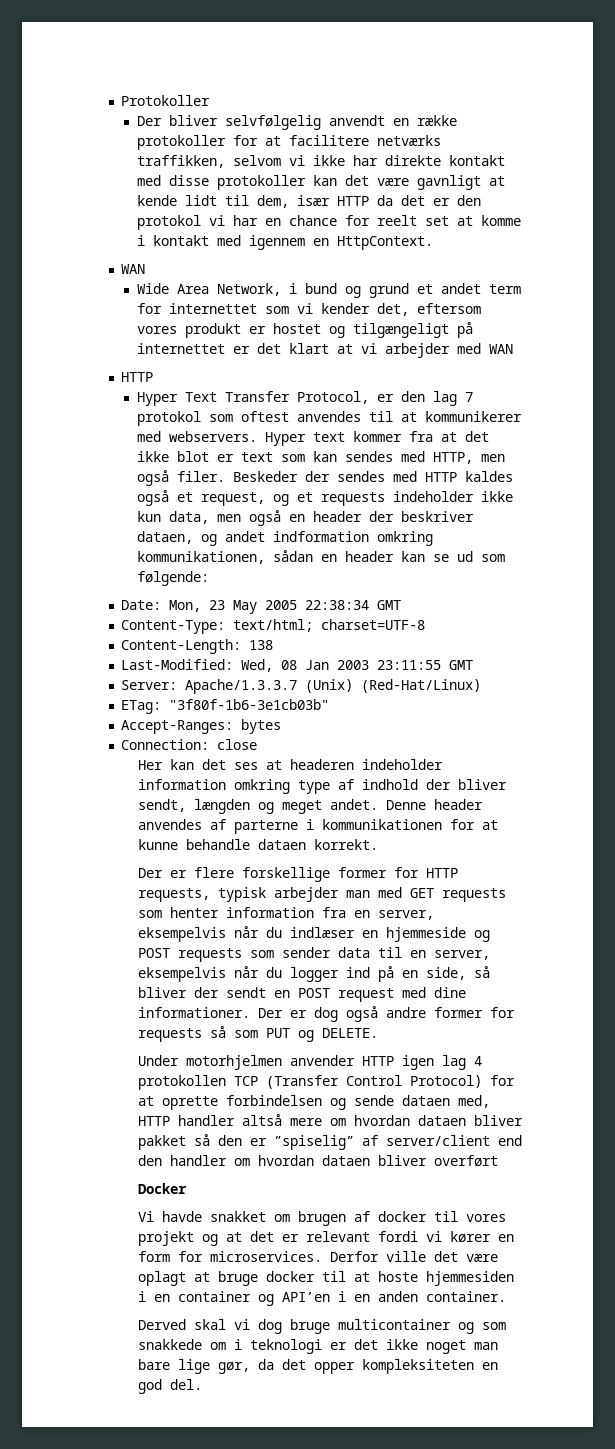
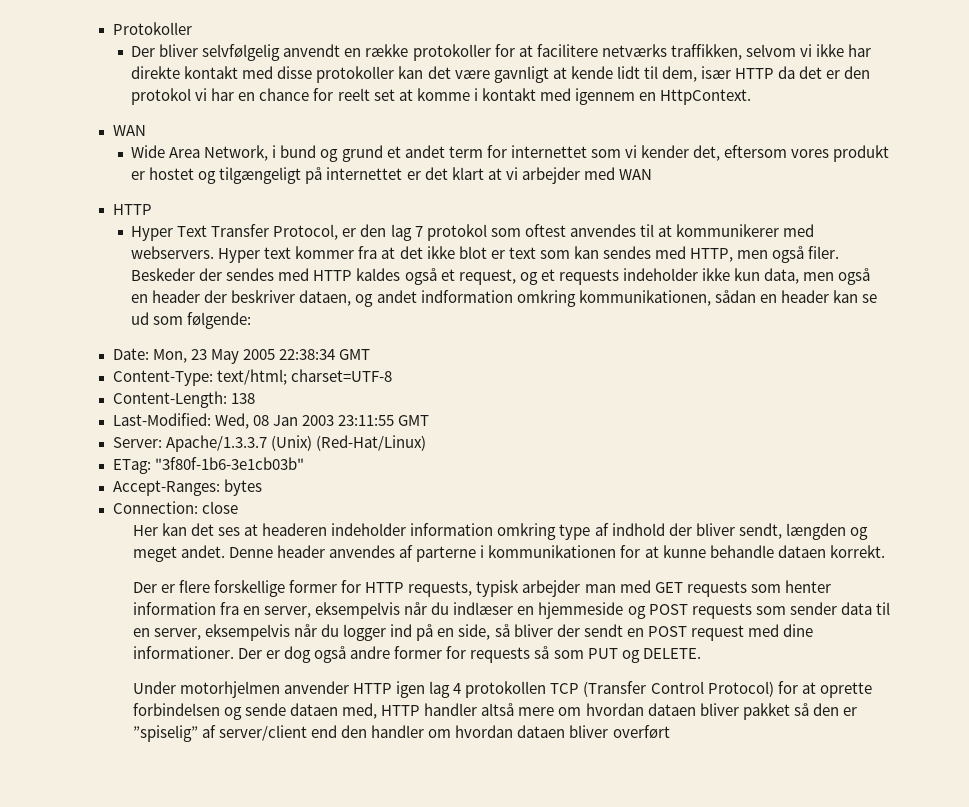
- Docker
- Vi havde snakket om brugen af docker til vores projekt og at det er relevant fordi vi kører en form for microservices. Derfor ville det være oplagt at bruge docker til at hoste hjemmesiden i en container og API’en i en anden container.
- Derved skal vi dog bruge multicontainer og som snakkede om i teknologi er det ikke noget man bare lige gør, da det opper kompleksiteten en god del.

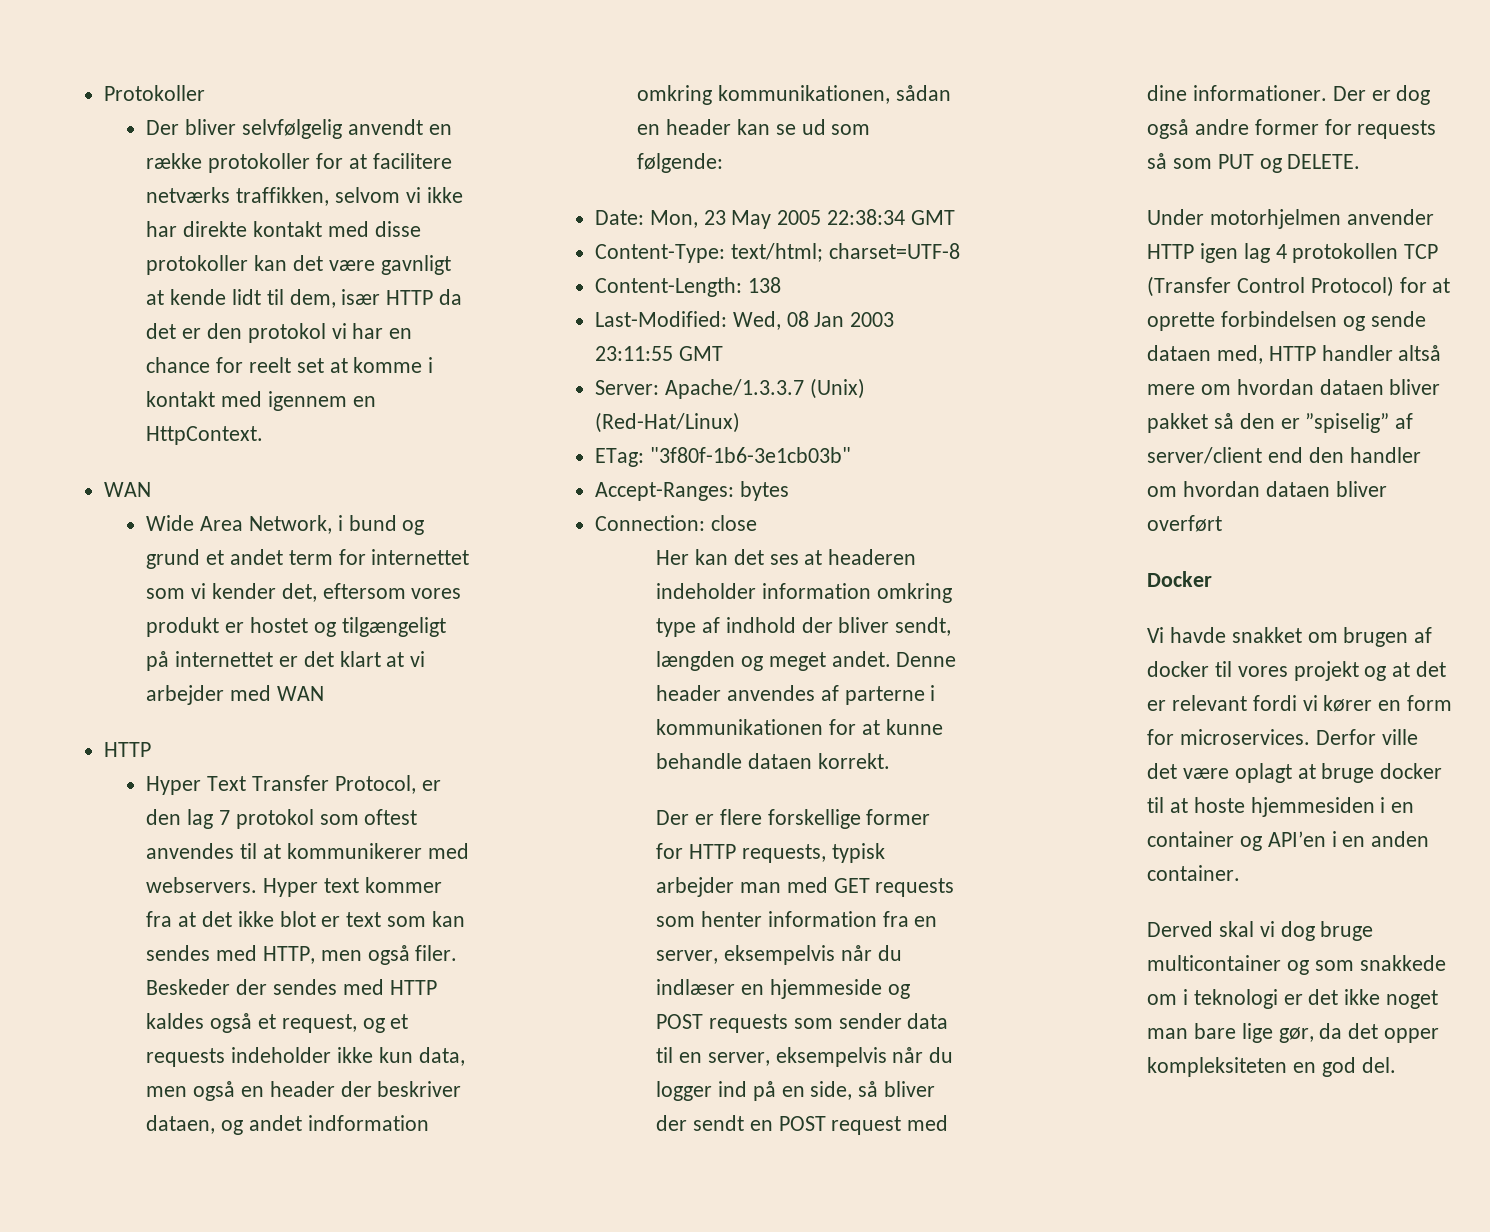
+ Docker
+ Vi havde snakket om brugen af docker til vores projekt og at det er relevant fordi vi kører en form for microservices. Derfor ville det være oplagt at bruge docker til at hoste hjemmesiden i en container og API’en i en anden container.
+ Derved skal vi dog bruge multicontainer og som snakkede om i teknologi er det ikke noget man bare lige gør, da det opper kompleksiteten en god del.

